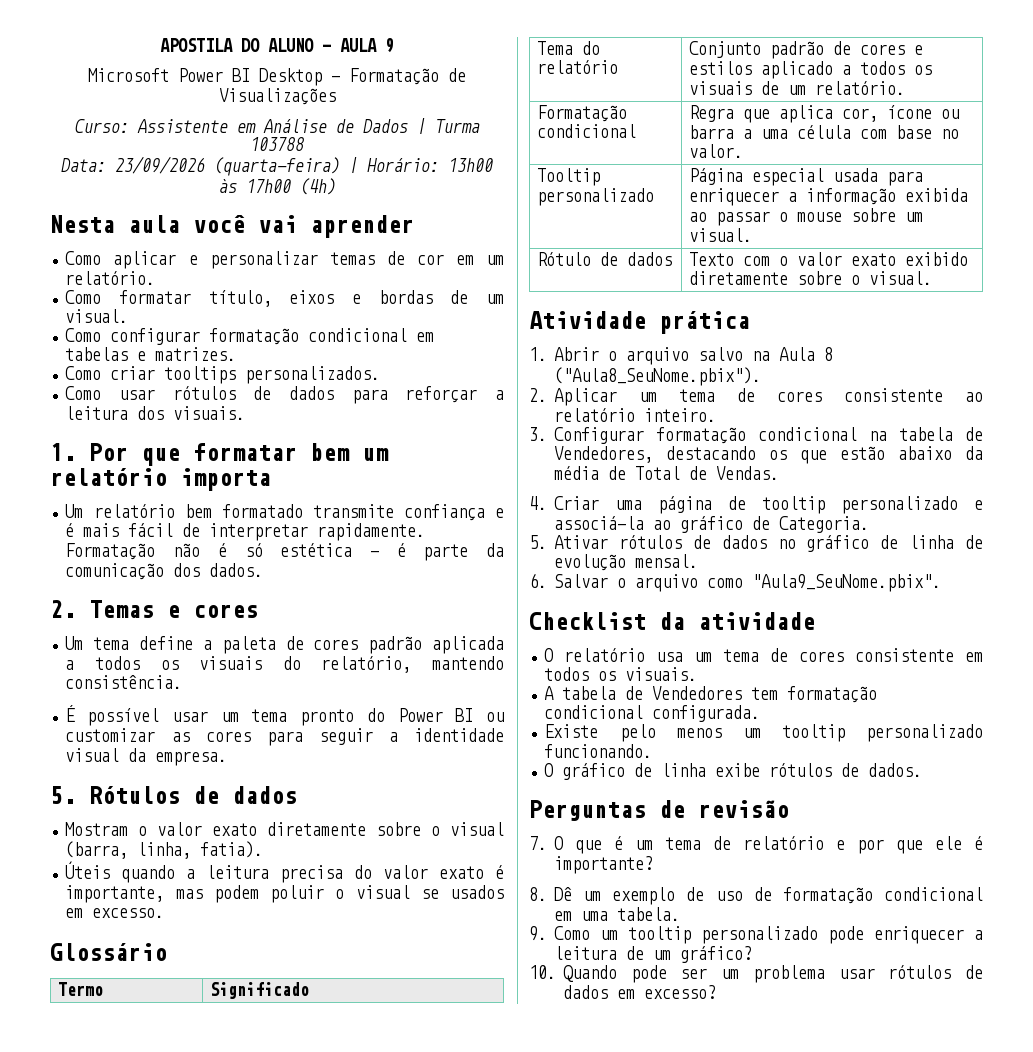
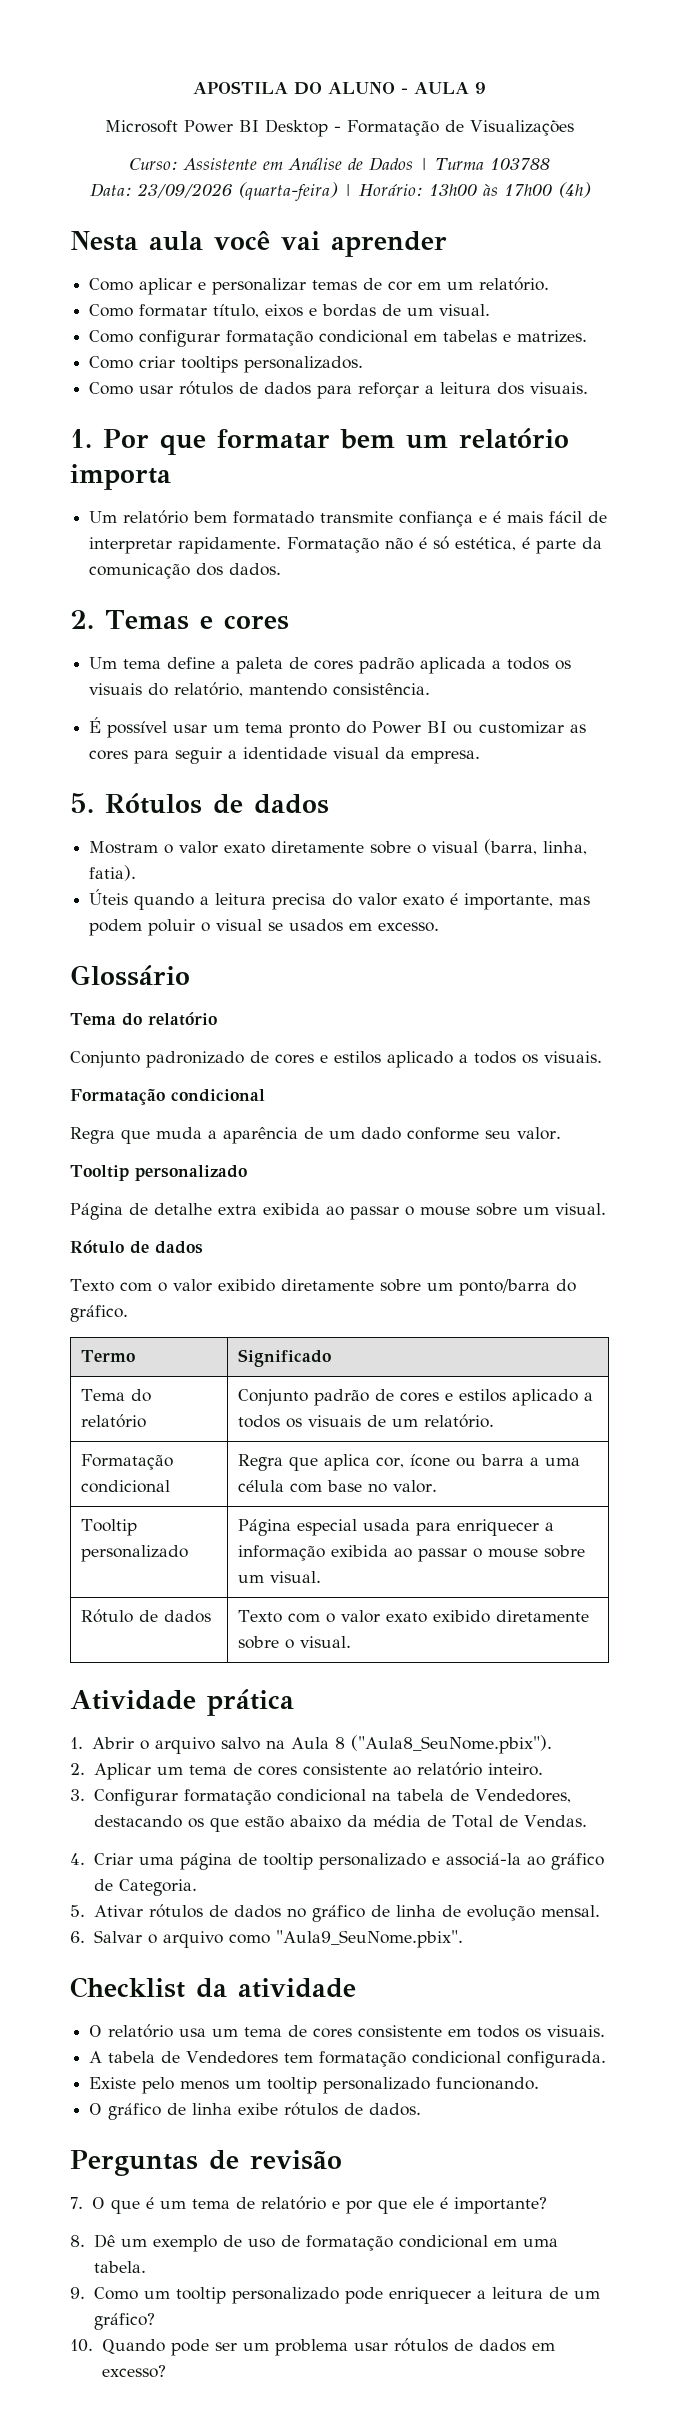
- APOSTILA DO ALUNO — AULA 9
+ APOSTILA DO ALUNO - AULA 9
- Microsoft Power BI Desktop — Formatação de Visualizações
+ Microsoft Power BI Desktop - Formatação de Visualizações
- Formatação não é só estética — é parte da comunicação dos dados.
+ Formatação não é só estética, é parte da comunicação dos dados.
  Glossário
+ Tema do relatório
+ Conjunto padronizado de cores e estilos aplicado a todos os visuais.
+ Formatação condicional
+ Regra que muda a aparência de um dado conforme seu valor.
+ Tooltip personalizado
+ Página de detalhe extra exibida ao passar o mouse sobre um visual.
+ Rótulo de dados
+ Texto com o valor exibido diretamente sobre um ponto/barra do gráfico.

